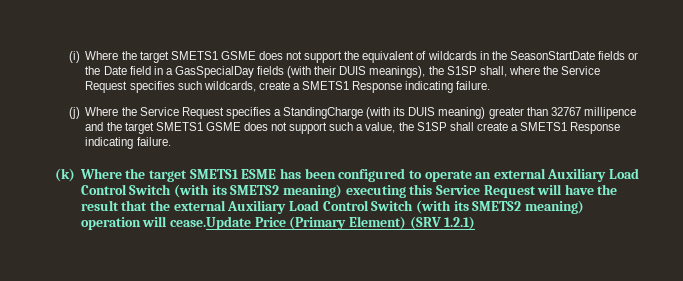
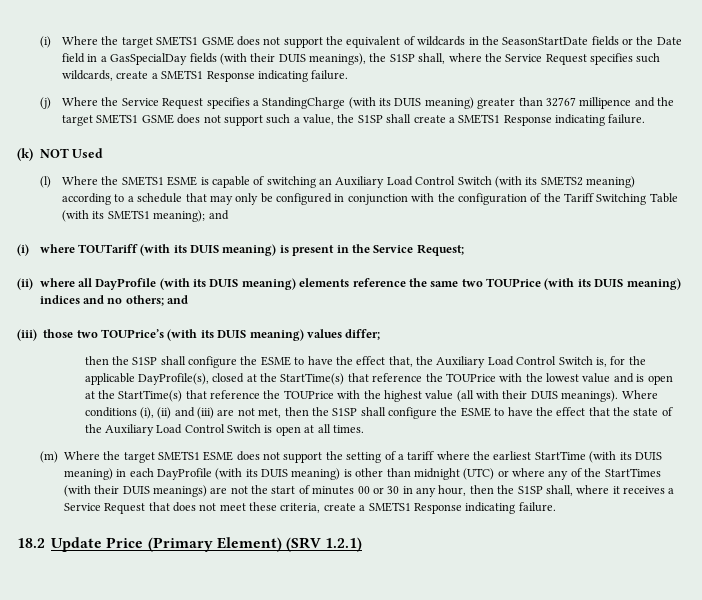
- (k) Where the target SMETS1 ESME has been configured to operate an external Auxiliary Load Control Switch (with its SMETS2 meaning) executing this Service Request will have the result that the external Auxiliary Load Control Switch (with its SMETS2 meaning) operation will cease.Update Price (Primary Element) (SRV 1.2.1)
+ (k) NOT Used
+ (l) Where the SMETS1 ESME is capable of switching an Auxiliary Load Control Switch (with its SMETS2 meaning) according to a schedule that may only be configured in conjunction with the configuration of the Tariff Switching Table (with its SMETS1 meaning); and
+ (i) where TOUTariff (with its DUIS meaning) is present in the Service Request;
+ (ii) where all DayProfile (with its DUIS meaning) elements reference the same two TOUPrice (with its DUIS meaning) indices and no others; and
+ (iii) those two TOUPrice’s (with its DUIS meaning) values differ;
+ then the S1SP shall configure the ESME to have the effect that, the Auxiliary Load Control Switch is, for the applicable DayProfile(s), closed at the StartTime(s) that reference the TOUPrice with the lowest value and is open at the StartTime(s) that reference the TOUPrice with the highest value (all with their DUIS meanings). Where conditions (i), (ii) and (iii) are not met, then the S1SP shall configure the ESME to have the effect that the state of the Auxiliary Load Control Switch is open at all times.
+ (m) Where the target SMETS1 ESME does not support the setting of a tariff where the earliest StartTime (with its DUIS meaning) in each DayProfile (with its DUIS meaning) is other than midnight (UTC) or where any of the StartTimes (with their DUIS meanings) are not the start of minutes 00 or 30 in any hour, then the S1SP shall, where it receives a Service Request that does not meet these criteria, create a SMETS1 Response indicating failure.
+ 18.2 Update Price (Primary Element) (SRV 1.2.1)

